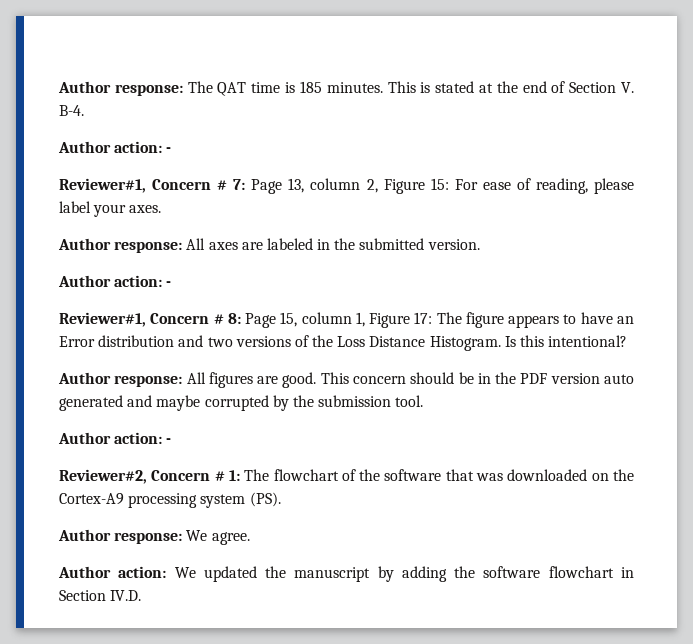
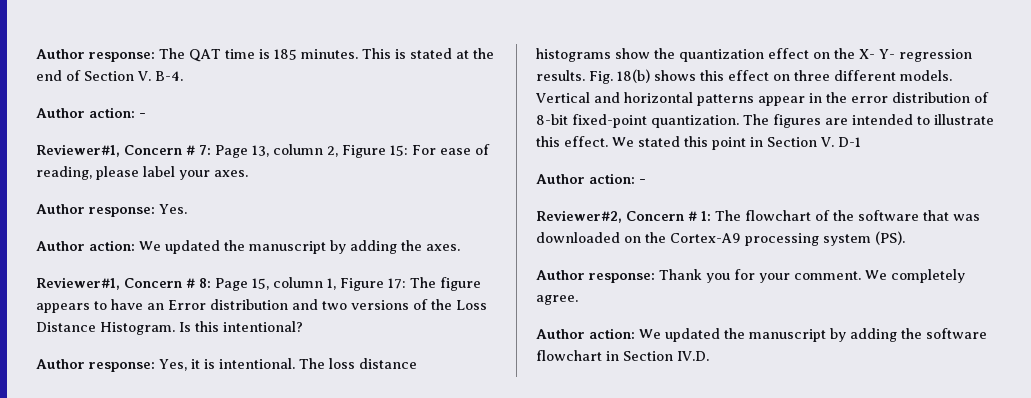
- Author response: All axes are labeled in the submitted version.
- Author action: -
+ Author response: Yes.
+ Author action: We updated the manuscript by adding the axes.
- Author response: All figures are good. This concern should be in the PDF version auto generated and maybe corrupted by the submission tool.
+ Author response: Yes, it is intentional. The loss distance histograms show the quantization effect on the X- Y- regression results. Fig. 18(b) shows this effect on three different models. Vertical and horizontal patterns appear in the error distribution of 8-bit fixed-point quantization. The figures are intended to illustrate this effect. We stated this point in Section V. D-1
- Author response: We agree.
+ Author response: Thank you for your comment. We completely agree.

